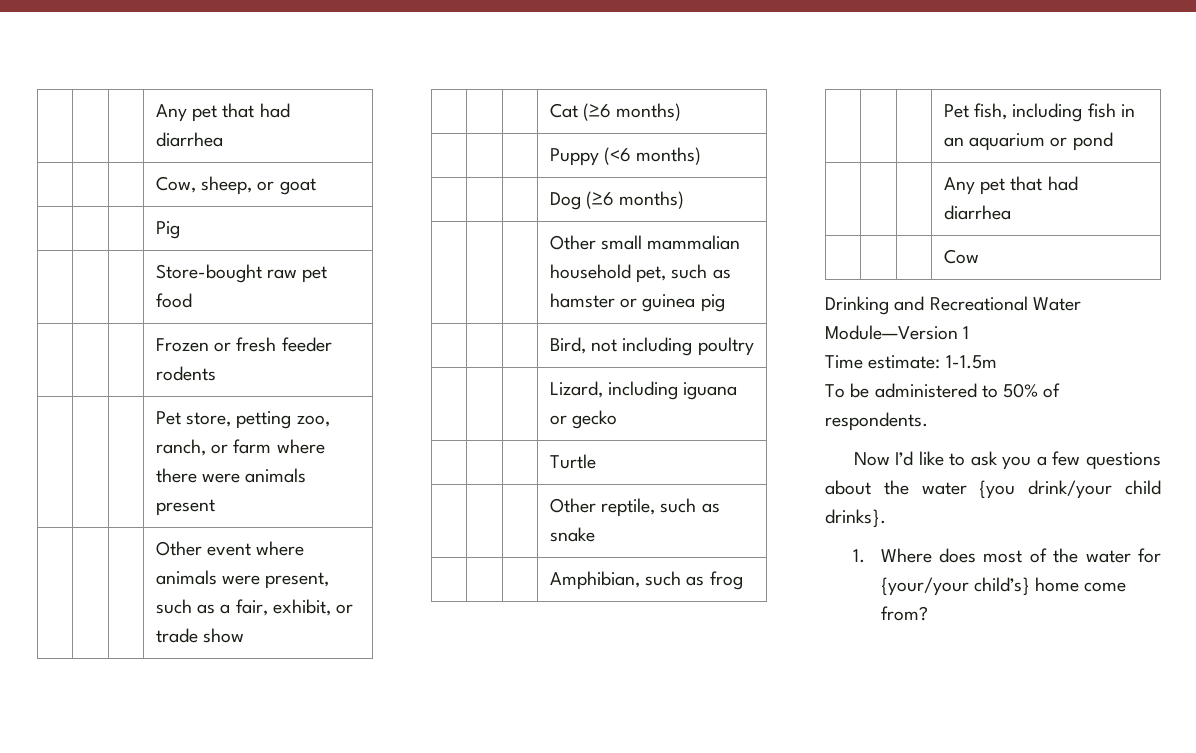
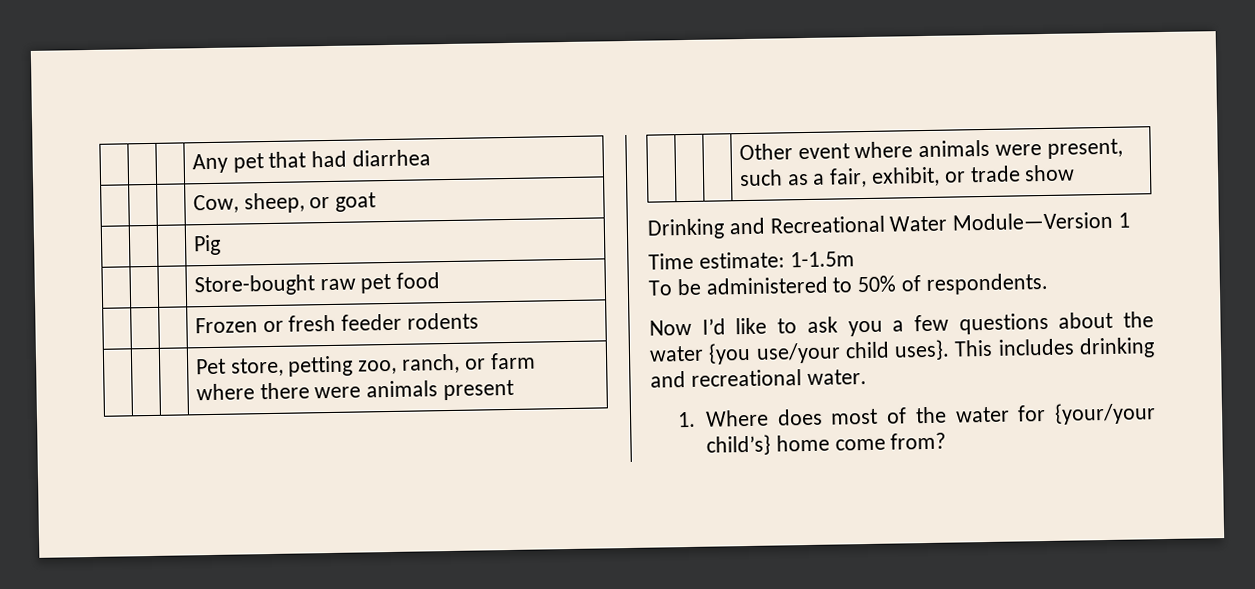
- | | | Cat (≥6 months)
- | | | Puppy (<6 months)
- | | | Dog (≥6 months)
- | | | Other small mammalian household pet, such as hamster or guinea pig
- | | | Bird, not including poultry
- | | | Lizard, including iguana or gecko
- | | | Turtle
- | | | Other reptile, such as snake
- | | | Amphibian, such as frog
- | | | Pet fish, including fish in an aquarium or pond
- | | | Any pet that had diarrhea
- | | | Cow
- Now I’d like to ask you a few questions about the water {you drink/your child drinks}.
+ Now I’d like to ask you a few questions about the water {you use/your child uses}. This includes drinking and recreational water.

